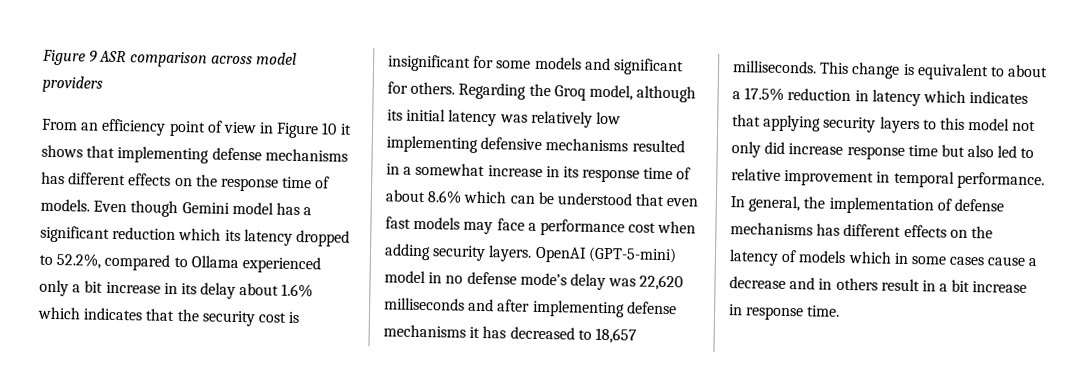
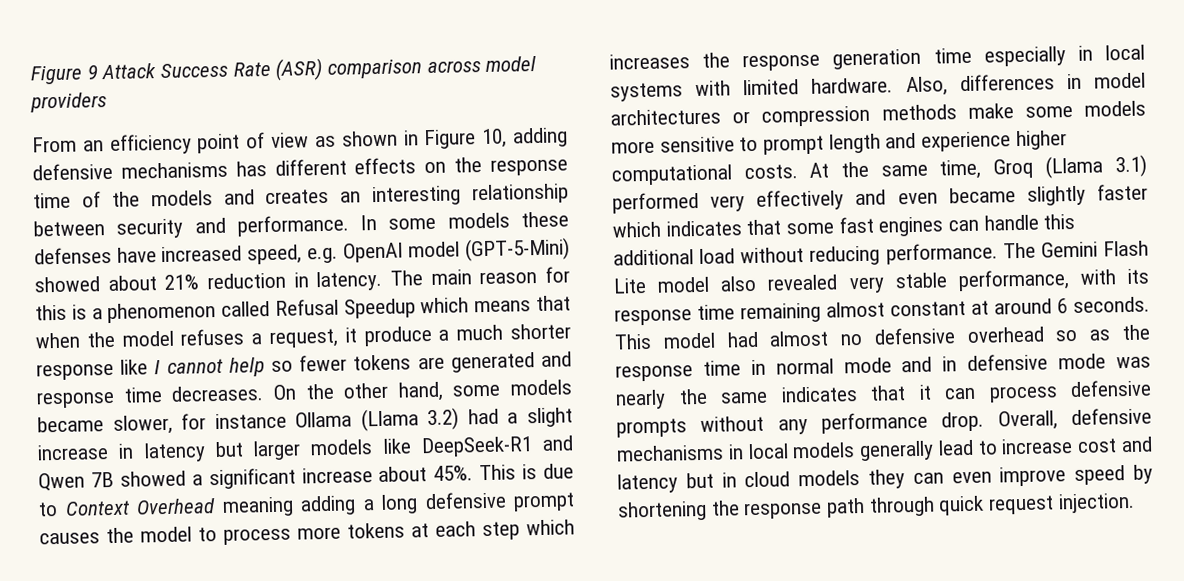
- Figure 9 ASR comparison across model providers
+ Figure 9 Attack Success Rate (ASR) comparison across model providers
- From an efficiency point of view in Figure 10 it shows that implementing defense mechanisms has different effects on the response time of models. Even though Gemini model has a significant reduction which its latency dropped to 52.2%, compared to Ollama experienced only a bit increase in its delay about 1.6% which indicates that the security cost is insignificant for some models and significant for others. Regarding the Groq model, although its initial latency was relatively low implementing defensive mechanisms resulted in a somewhat increase in its response time of about 8.6% which can be understood that even fast models may face a performance cost when adding security layers. OpenAI (GPT-5-mini) model in no defense mode’s delay was 22,620 milliseconds and after implementing defense mechanisms it has decreased to 18,657 milliseconds. This change is equivalent to about a 17.5% reduction in latency which indicates that applying security layers to this model not only did increase response time but also led to relative improvement in temporal performance. In general, the implementation of defense mechanisms has different effects on the latency of models which in some cases cause a decrease and in others result in a bit increase in response time.
+ From an efficiency point of view as shown in Figure 10, adding defensive mechanisms has different effects on the response time of the models and creates an interesting relationship between security and performance. In some models these defenses have increased speed, e.g. OpenAI model (GPT-5-Mini) showed about 21% reduction in latency. The main reason for this is a phenomenon called Refusal Speedup which means that when the model refuses a request, it produce a much shorter response like I cannot help so fewer tokens are generated and response time decreases. On the other hand, some models became slower, for instance Ollama (Llama 3.2) had a slight increase in latency but larger models like DeepSeek-R1 and Qwen 7B showed a significant increase about 45%. This is due to Context Overhead meaning adding a long defensive prompt causes the model to process more tokens at each step which increases the response generation time especially in local systems with limited hardware. Also, differences in model architectures or compression methods make some models more sensitive to prompt length and experience higher computational costs. At the same time, Groq (Llama 3.1) performed very effectively and even became slightly faster which indicates that some fast engines can handle this additional load without reducing performance. The Gemini Flash Lite model also revealed very stable performance, with its response time remaining almost constant at around 6 seconds. This model had almost no defensive overhead so as the response time in normal mode and in defensive mode was nearly the same indicates that it can process defensive prompts without any performance drop. Overall, defensive mechanisms in local models generally lead to increase cost and latency but in cloud models they can even improve speed by shortening the response path through quick request injection.

